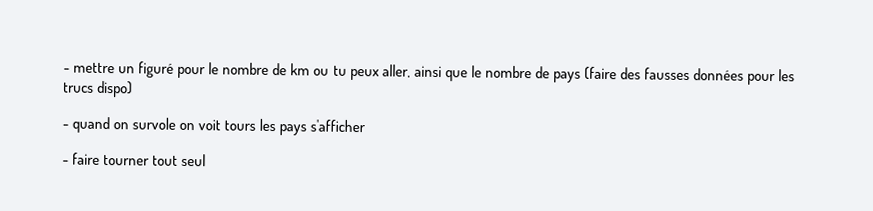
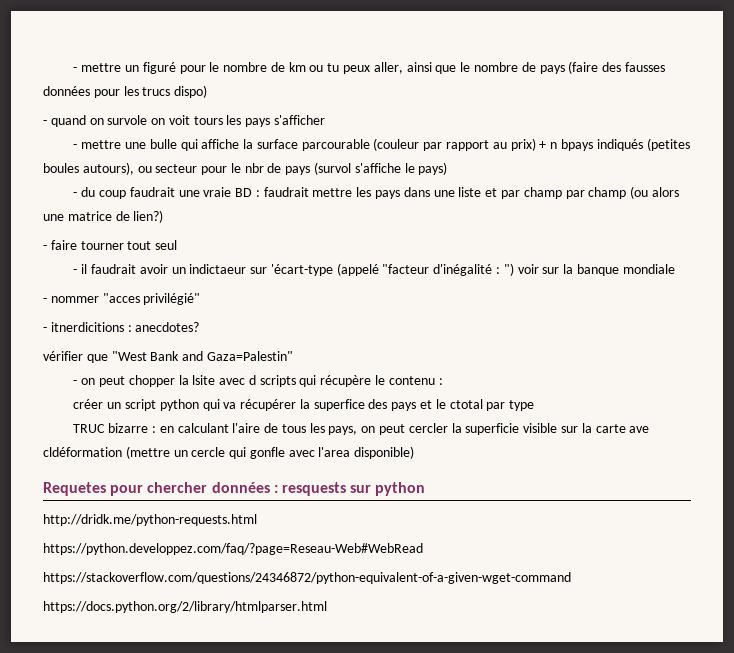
+ - mettre une bulle qui affiche la surface parcourable (couleur par rapport au prix) + n bpays indiqués (petites boules autours), ou secteur pour le nbr de pays (survol s'affiche le pays)
+ - du coup faudrait une vraie BD : faudrait mettre les pays dans une liste et par champ par champ (ou alors une matrice de lien?)
+ - il faudrait avoir un indictaeur sur 'écart-type (appelé "facteur d'inégalité : ") voir sur la banque mondiale
+ - nommer "acces privilégié"
+ - itnerdicitions : anecdotes?
+ vérifier que "West Bank and Gaza=Palestin"
+ - on peut chopper la lsite avec d scripts qui récupère le contenu :
+ créer un script python qui va récupérer la superfice des pays et le ctotal par type
+ TRUC bizarre : en calculant l'aire de tous les pays, on peut cercler la superficie visible sur la carte ave cldéformation (mettre un cercle qui gonfle avec l'area disponible)
+ Requetes pour chercher données : resquests sur python
+ http://dridk.me/python-requests.html
+ https://python.developpez.com/faq/?page=Reseau-Web#WebRead
+ https://stackoverflow.com/questions/24346872/python-equivalent-of-a-given-wget-command
+ https://docs.python.org/2/library/htmlparser.html

